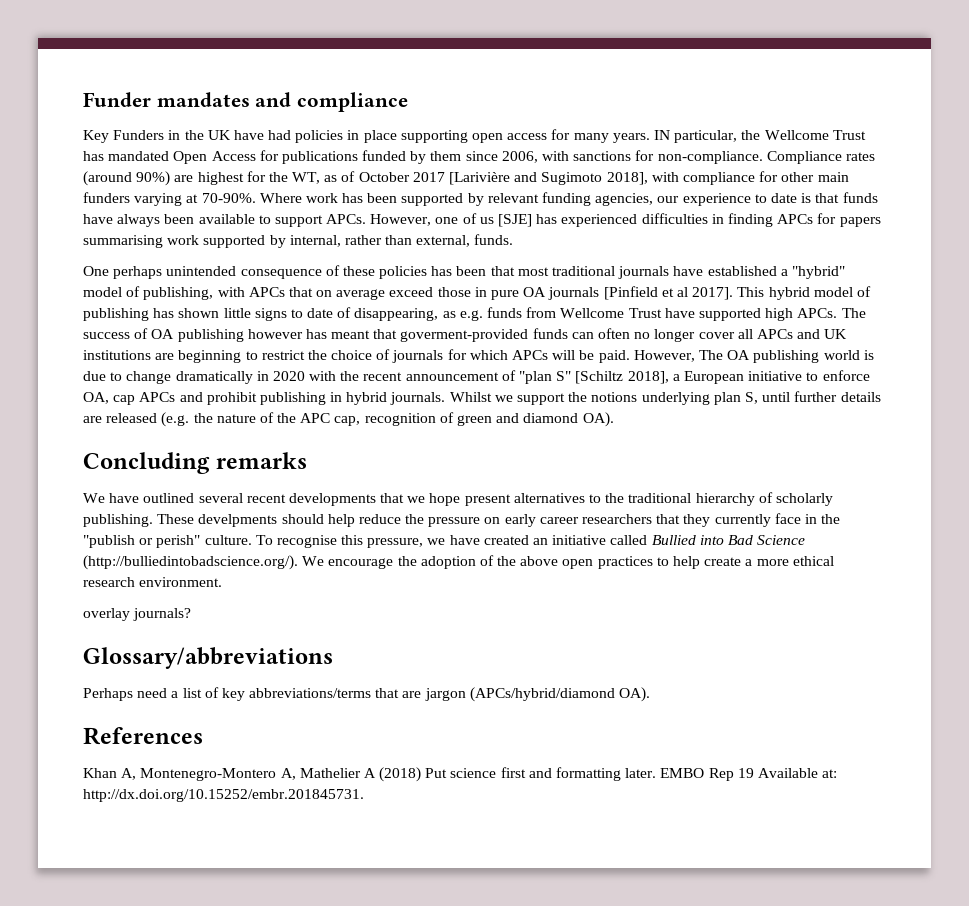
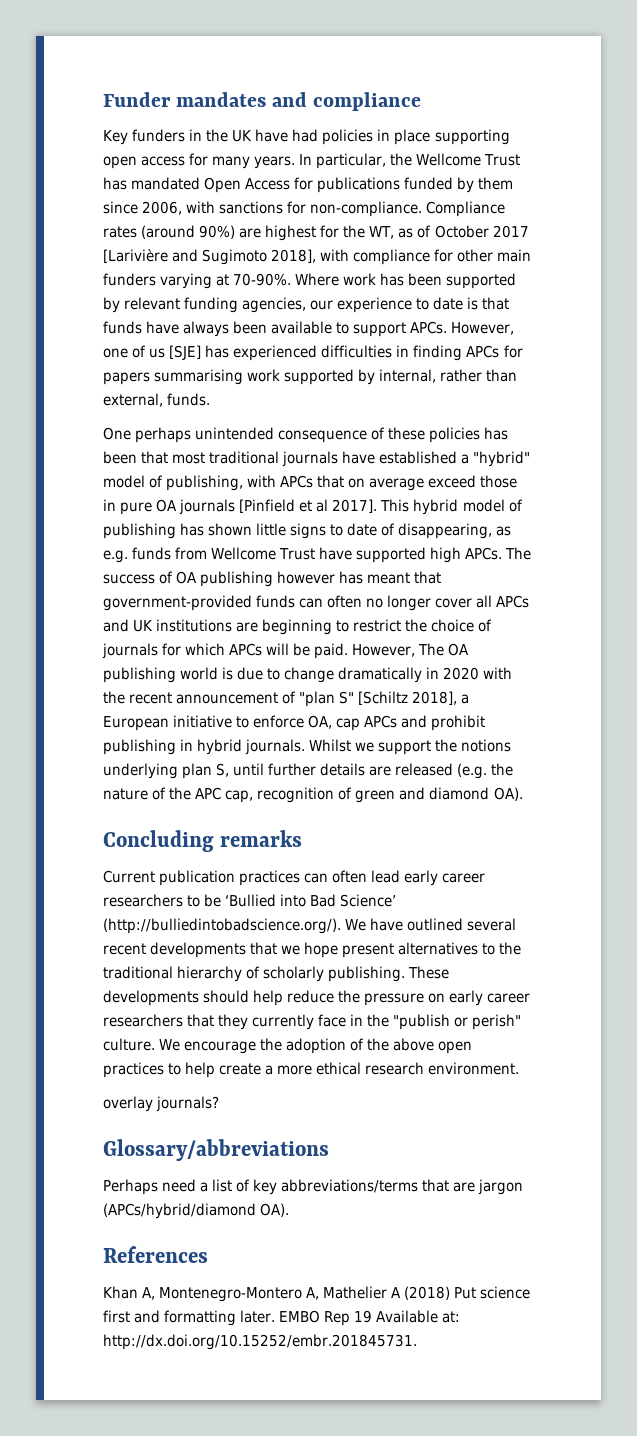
- Key Funders in the UK have had policies in place supporting open access for many years.
+ Key funders in the UK have had policies in place supporting open access for many years.
- IN particular, the Wellcome Trust has mandated Open Access for publications funded by them since 2006, with sanctions for non-compliance.
+ In particular, the Wellcome Trust has mandated Open Access for publications funded by them since 2006, with sanctions for non-compliance.
- The success of OA publishing however has meant that goverment-provided funds can often no longer cover all APCs and UK institutions are beginning to restrict the choice of journals for which APCs will be paid.
+ The success of OA publishing however has meant that government-provided funds can often no longer cover all APCs and UK institutions are beginning to restrict the choice of journals for which APCs will be paid.
- We have outlined several recent developments that we hope present alternatives to the traditional hierarchy of scholarly publishing.
+ Current publication practices can often lead early career researchers to be ‘Bullied into Bad Science’ (http://bulliedintobadscience.org/). We have outlined several recent developments that we hope present alternatives to the traditional hierarchy of scholarly publishing.
- These develpments should help reduce the pressure on early career researchers that they currently face in the "publish or perish" culture.
+ These developments should help reduce the pressure on early career researchers that they currently face in the "publish or perish" culture.
- To recognise this pressure, we have created an initiative called Bullied into Bad Science (http://bulliedintobadscience.org/). We encourage the adoption of the above open practices to help create a more ethical research environment.
+ We encourage the adoption of the above open practices to help create a more ethical research environment.

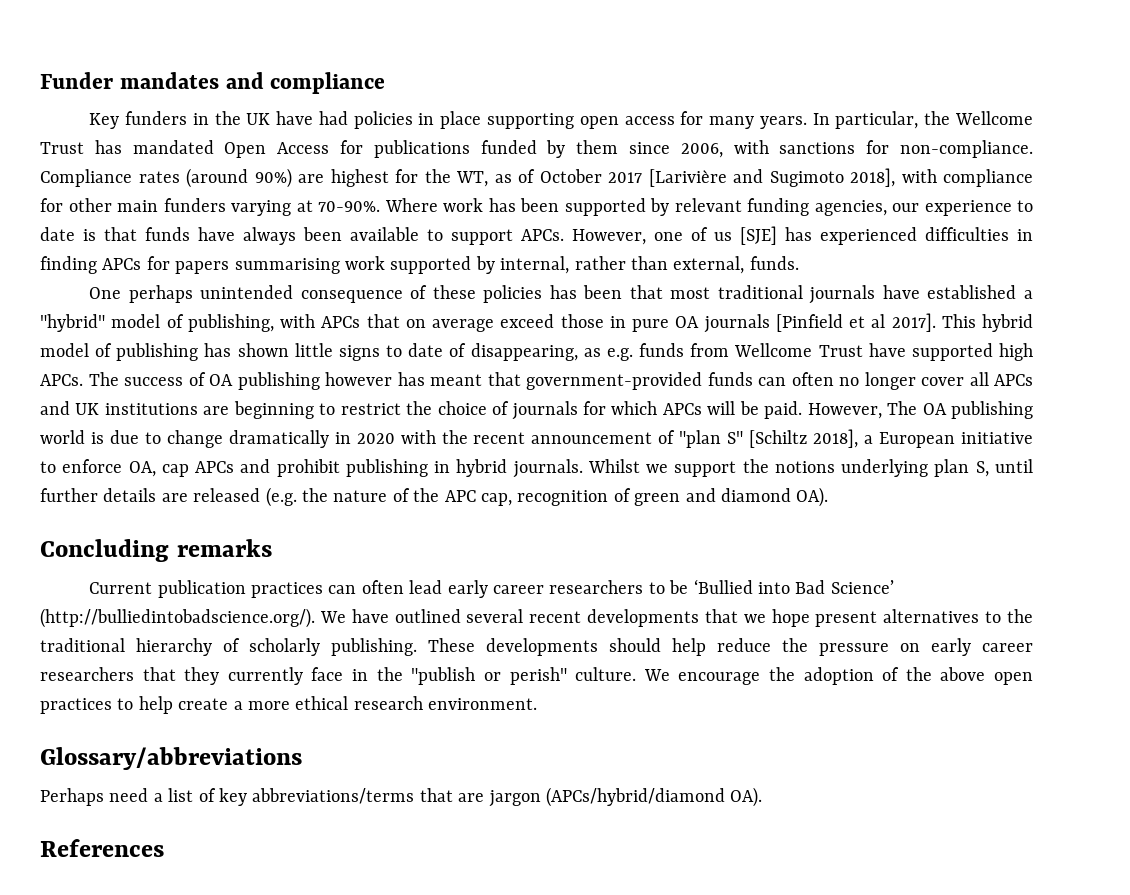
- overlay journals?
- Khan A, Montenegro-Montero A, Mathelier A (2018) Put science first and formatting later. EMBO Rep 19 Available at: http://dx.doi.org/10.15252/embr.201845731.

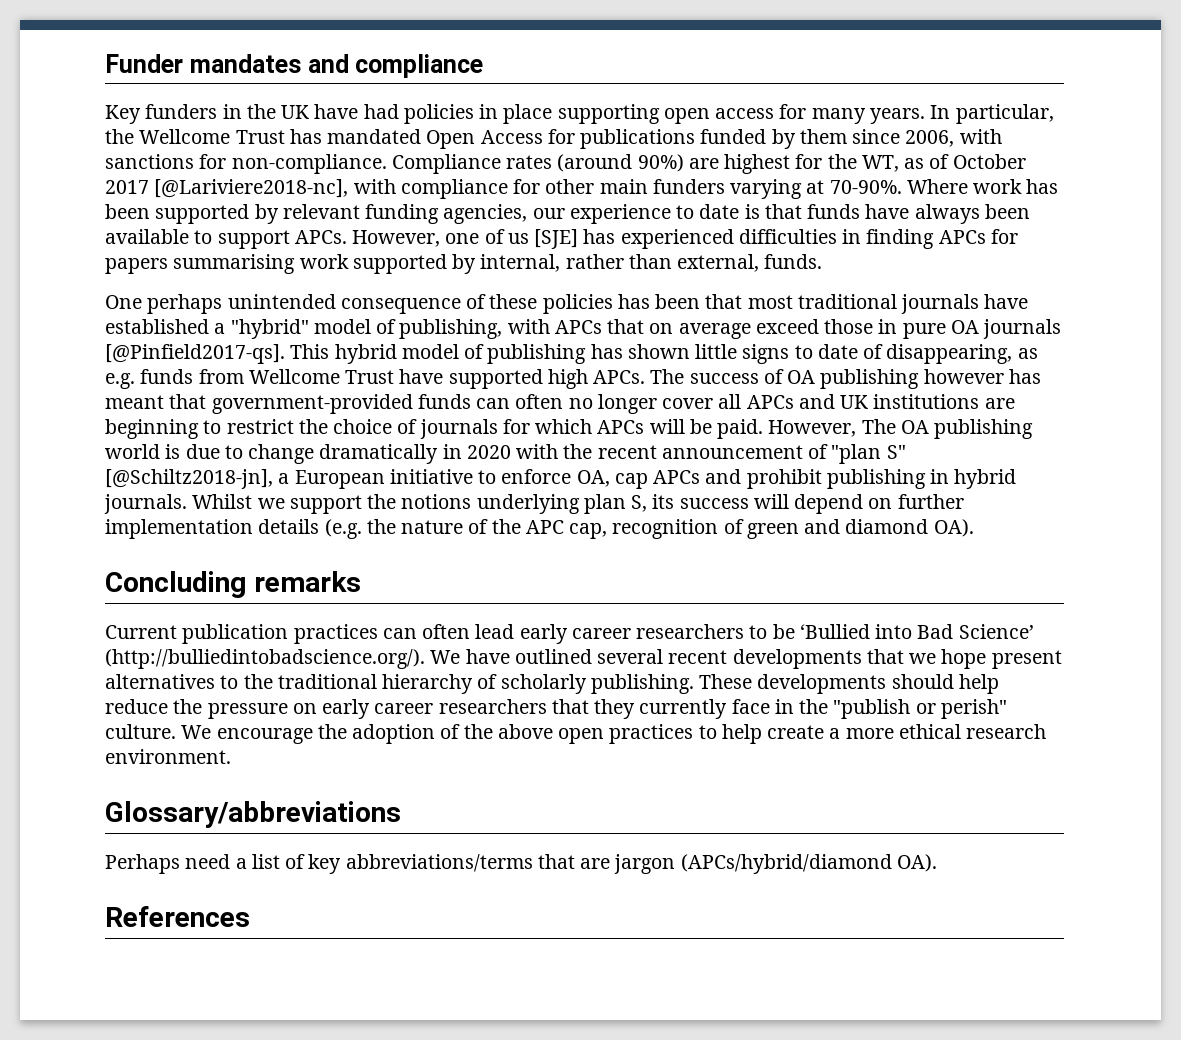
- Compliance rates (around 90%) are highest for the WT, as of October 2017 [Larivière and Sugimoto 2018], with compliance for other main funders varying at 70-90%.
+ Compliance rates (around 90%) are highest for the WT, as of October 2017 [@Lariviere2018-nc], with compliance for other main funders varying at 70-90%.
- One perhaps unintended consequence of these policies has been that most traditional journals have established a "hybrid" model of publishing, with APCs that on average exceed those in pure OA journals [Pinfield et al 2017].
+ One perhaps unintended consequence of these policies has been that most traditional journals have established a "hybrid" model of publishing, with APCs that on average exceed those in pure OA journals [@Pinfield2017-qs].
- However, The OA publishing world is due to change dramatically in 2020 with the recent announcement of "plan S" [Schiltz 2018], a European initiative to enforce OA, cap APCs and prohibit publishing in hybrid journals.
+ However, The OA publishing world is due to change dramatically in 2020 with the recent announcement of "plan S" [@Schiltz2018-jn], a European initiative to enforce OA, cap APCs and prohibit publishing in hybrid journals.
- Whilst we support the notions underlying plan S, until further details are released (e.g. the nature of the APC cap, recognition of green and diamond OA).
+ Whilst we support the notions underlying plan S, its success will depend on further implementation details (e.g. the nature of the APC cap, recognition of green and diamond OA).

